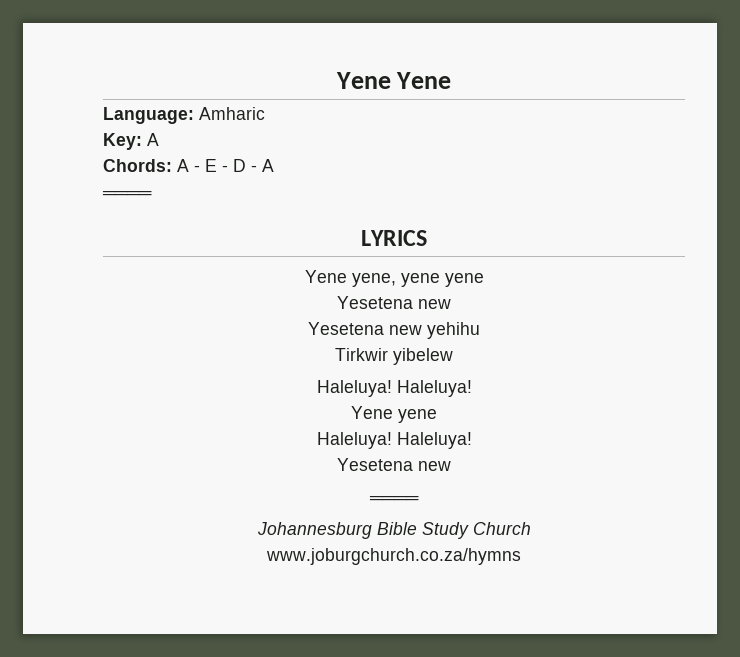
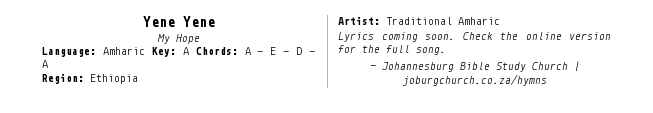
+ My Hope
- Language: Amharic
- Key: A
- Chords: A - E - D - A
- ════
- LYRICS
- Yene yene, yene yene
- Yesetena new
- Yesetena new yehihu
- Tirkwir yibelew
- Haleluya! Haleluya!
- Yene yene
- Haleluya! Haleluya!
- Yesetena new
- ════
- Johannesburg Bible Study Church
- www.joburgchurch.co.za/hymns
+ Language: Amharic Key: A Chords: A - E - D - A
+ Region: Ethiopia
+ Artist: Traditional Amharic
+ Lyrics coming soon. Check the online version for the full song.
+ — Johannesburg Bible Study Church | joburgchurch.co.za/hymns

